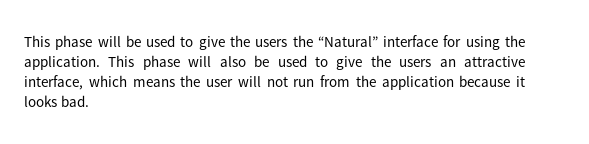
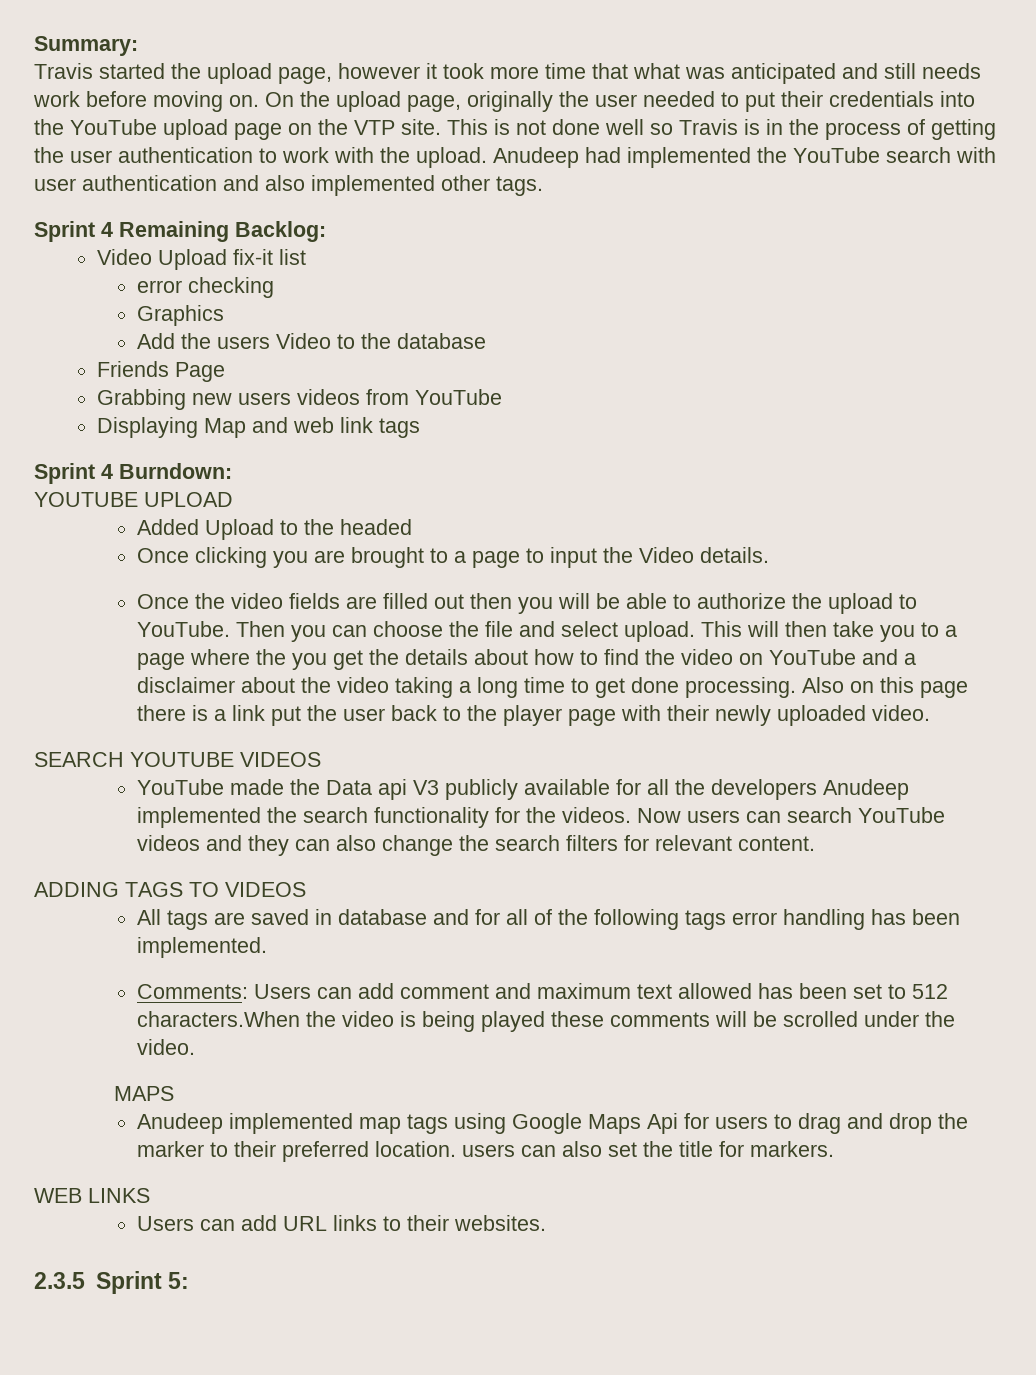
- This phase will be used to give the users the “Natural” interface for using the application. This phase will also be used to give the users an attractive interface, which means the user will not run from the application because it looks bad.
+ Summary:
+ Travis started the upload page, however it took more time that what was anticipated and still needs work before moving on. On the upload page, originally the user needed to put their credentials into the YouTube upload page on the VTP site. This is not done well so Travis is in the process of getting the user authentication to work with the upload. Anudeep had implemented the YouTube search with user authentication and also implemented other tags.
+ Sprint 4 Remaining Backlog:
+ Video Upload fix-it list
+ error checking
+ Graphics
+ Add the users Video to the database
+ Friends Page
+ Grabbing new users videos from YouTube
+ Displaying Map and web link tags
+ Sprint 4 Burndown:
+ YOUTUBE UPLOAD
+ Added Upload to the headed
+ Once clicking you are brought to a page to input the Video details.
+ Once the video fields are filled out then you will be able to authorize the upload to YouTube. Then you can choose the file and select upload. This will then take you to a page where the you get the details about how to find the video on YouTube and a disclaimer about the video taking a long time to get done processing. Also on this page there is a link put the user back to the player page with their newly uploaded video.
+ SEARCH YOUTUBE VIDEOS
+ YouTube made the Data api V3 publicly available for all the developers Anudeep implemented the search functionality for the videos. Now users can search YouTube videos and they can also change the search filters for relevant content.
+ ADDING TAGS TO VIDEOS
+ All tags are saved in database and for all of the following tags error handling has been implemented.
+ Comments: Users can add comment and maximum text allowed has been set to 512 characters.When the video is being played these comments will be scrolled under the video.
+ MAPS
+ Anudeep implemented map tags using Google Maps Api for users to drag and drop the marker to their preferred location. users can also set the title for markers.
+ WEB LINKS
+ Users can add URL links to their websites.
+ 2.3.5 Sprint 5:

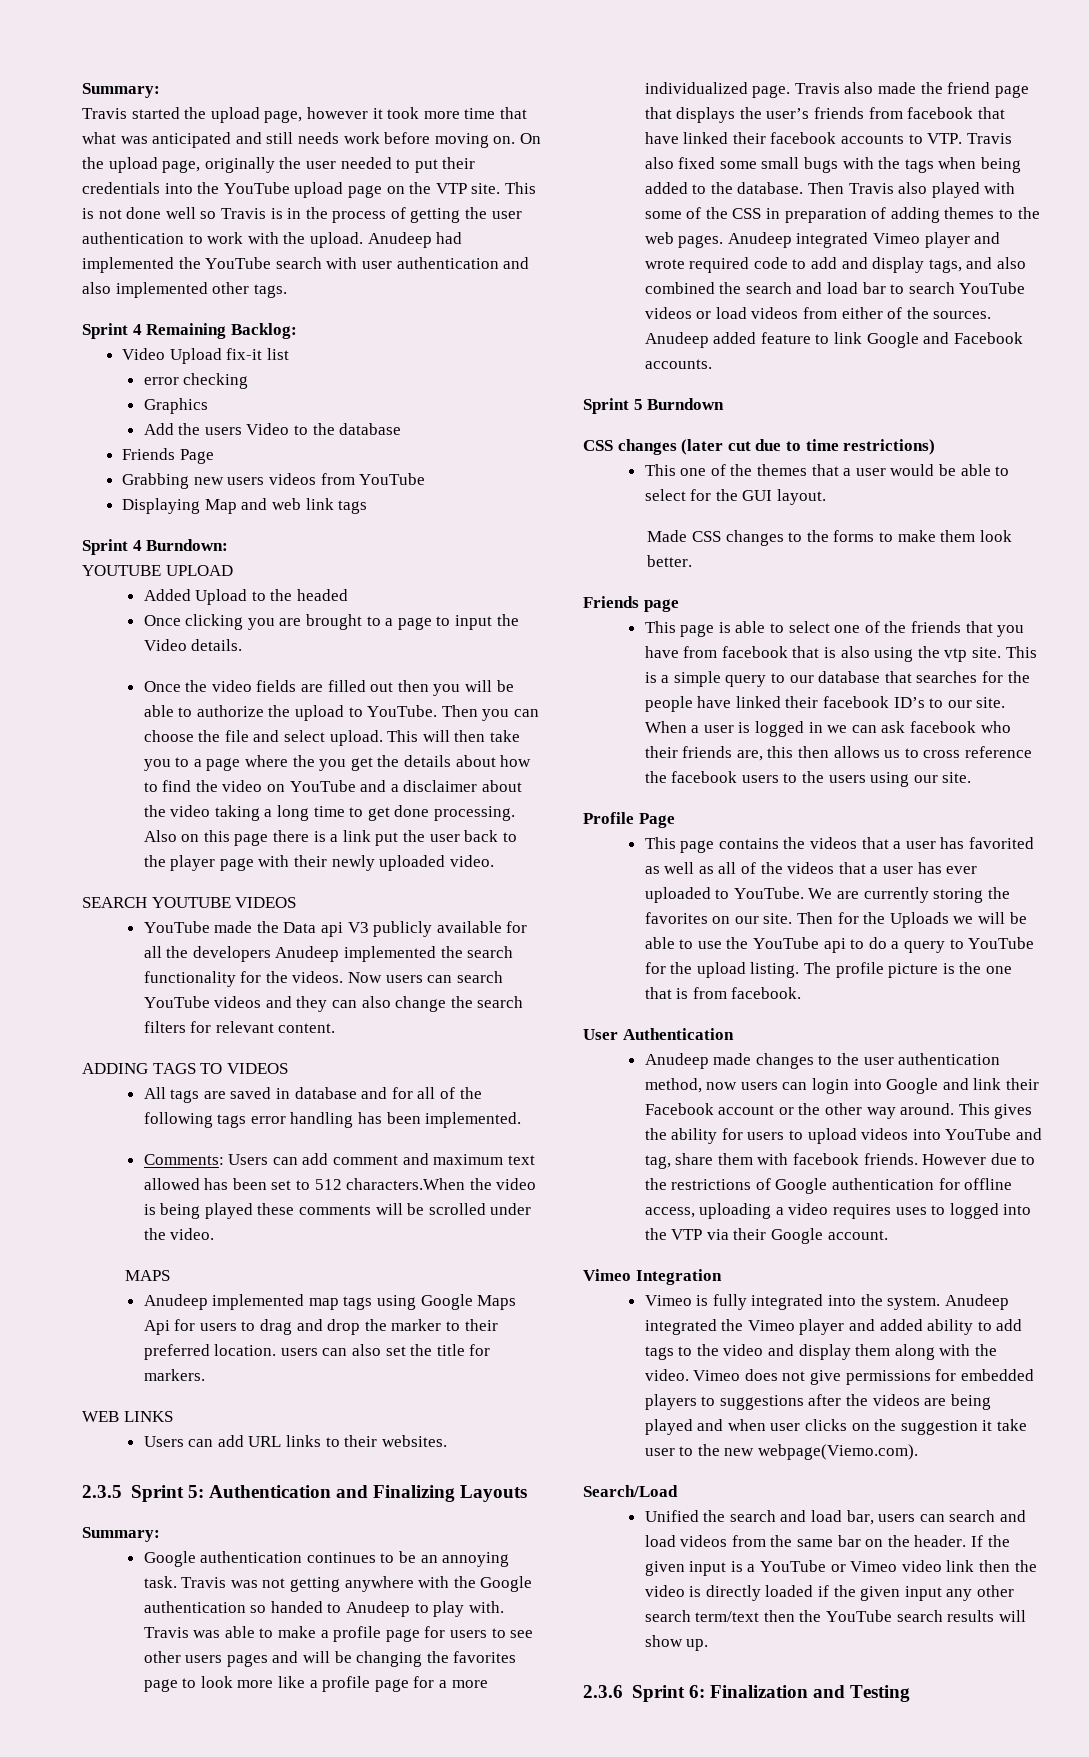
- 2.3.5 Sprint 5:
+ 2.3.5 Sprint 5: Authentication and Finalizing Layouts
+ Summary:
+ Google authentication continues to be an annoying task. Travis was not getting anywhere with the Google authentication so handed to Anudeep to play with. Travis was able to make a profile page for users to see other users pages and will be changing the favorites page to look more like a profile page for a more individualized page. Travis also made the friend page that displays the user’s friends from facebook that have linked their facebook accounts to VTP. Travis also fixed some small bugs with the tags when being added to the database. Then Travis also played with some of the CSS in preparation of adding themes to the web pages. Anudeep integrated Vimeo player and wrote required code to add and display tags, and also combined the search and load bar to search YouTube videos or load videos from either of the sources. Anudeep added feature to link Google and Facebook accounts.
+ Sprint 5 Burndown
+ CSS changes (later cut due to time restrictions)
+ This one of the themes that a user would be able to select for the GUI layout.
+ Made CSS changes to the forms to make them look better.
+ Friends page
+ This page is able to select one of the friends that you have from facebook that is also using the vtp site. This is a simple query to our database that searches for the people have linked their facebook ID’s to our site. When a user is logged in we can ask facebook who their friends are, this then allows us to cross reference the facebook users to the users using our site.
+ Profile Page
+ This page contains the videos that a user has favorited as well as all of the videos that a user has ever uploaded to YouTube. We are currently storing the favorites on our site. Then for the Uploads we will be able to use the YouTube api to do a query to YouTube for the upload listing. The profile picture is the one that is from facebook.
+ User Authentication
+ Anudeep made changes to the user authentication method, now users can login into Google and link their Facebook account or the other way around. This gives the ability for users to upload videos into YouTube and tag, share them with facebook friends. However due to the restrictions of Google authentication for offline access, uploading a video requires uses to logged into the VTP via their Google account.
+ Vimeo Integration
+ Vimeo is fully integrated into the system. Anudeep integrated the Vimeo player and added ability to add tags to the video and display them along with the video. Vimeo does not give permissions for embedded players to suggestions after the videos are being played and when user clicks on the suggestion it take user to the new webpage(Viemo.com).
+ Search/Load
+ Unified the search and load bar, users can search and load videos from the same bar on the header. If the given input is a YouTube or Vimeo video link then the video is directly loaded if the given input any other search term/text then the YouTube search results will show up.
+ 2.3.6 Sprint 6: Finalization and Testing

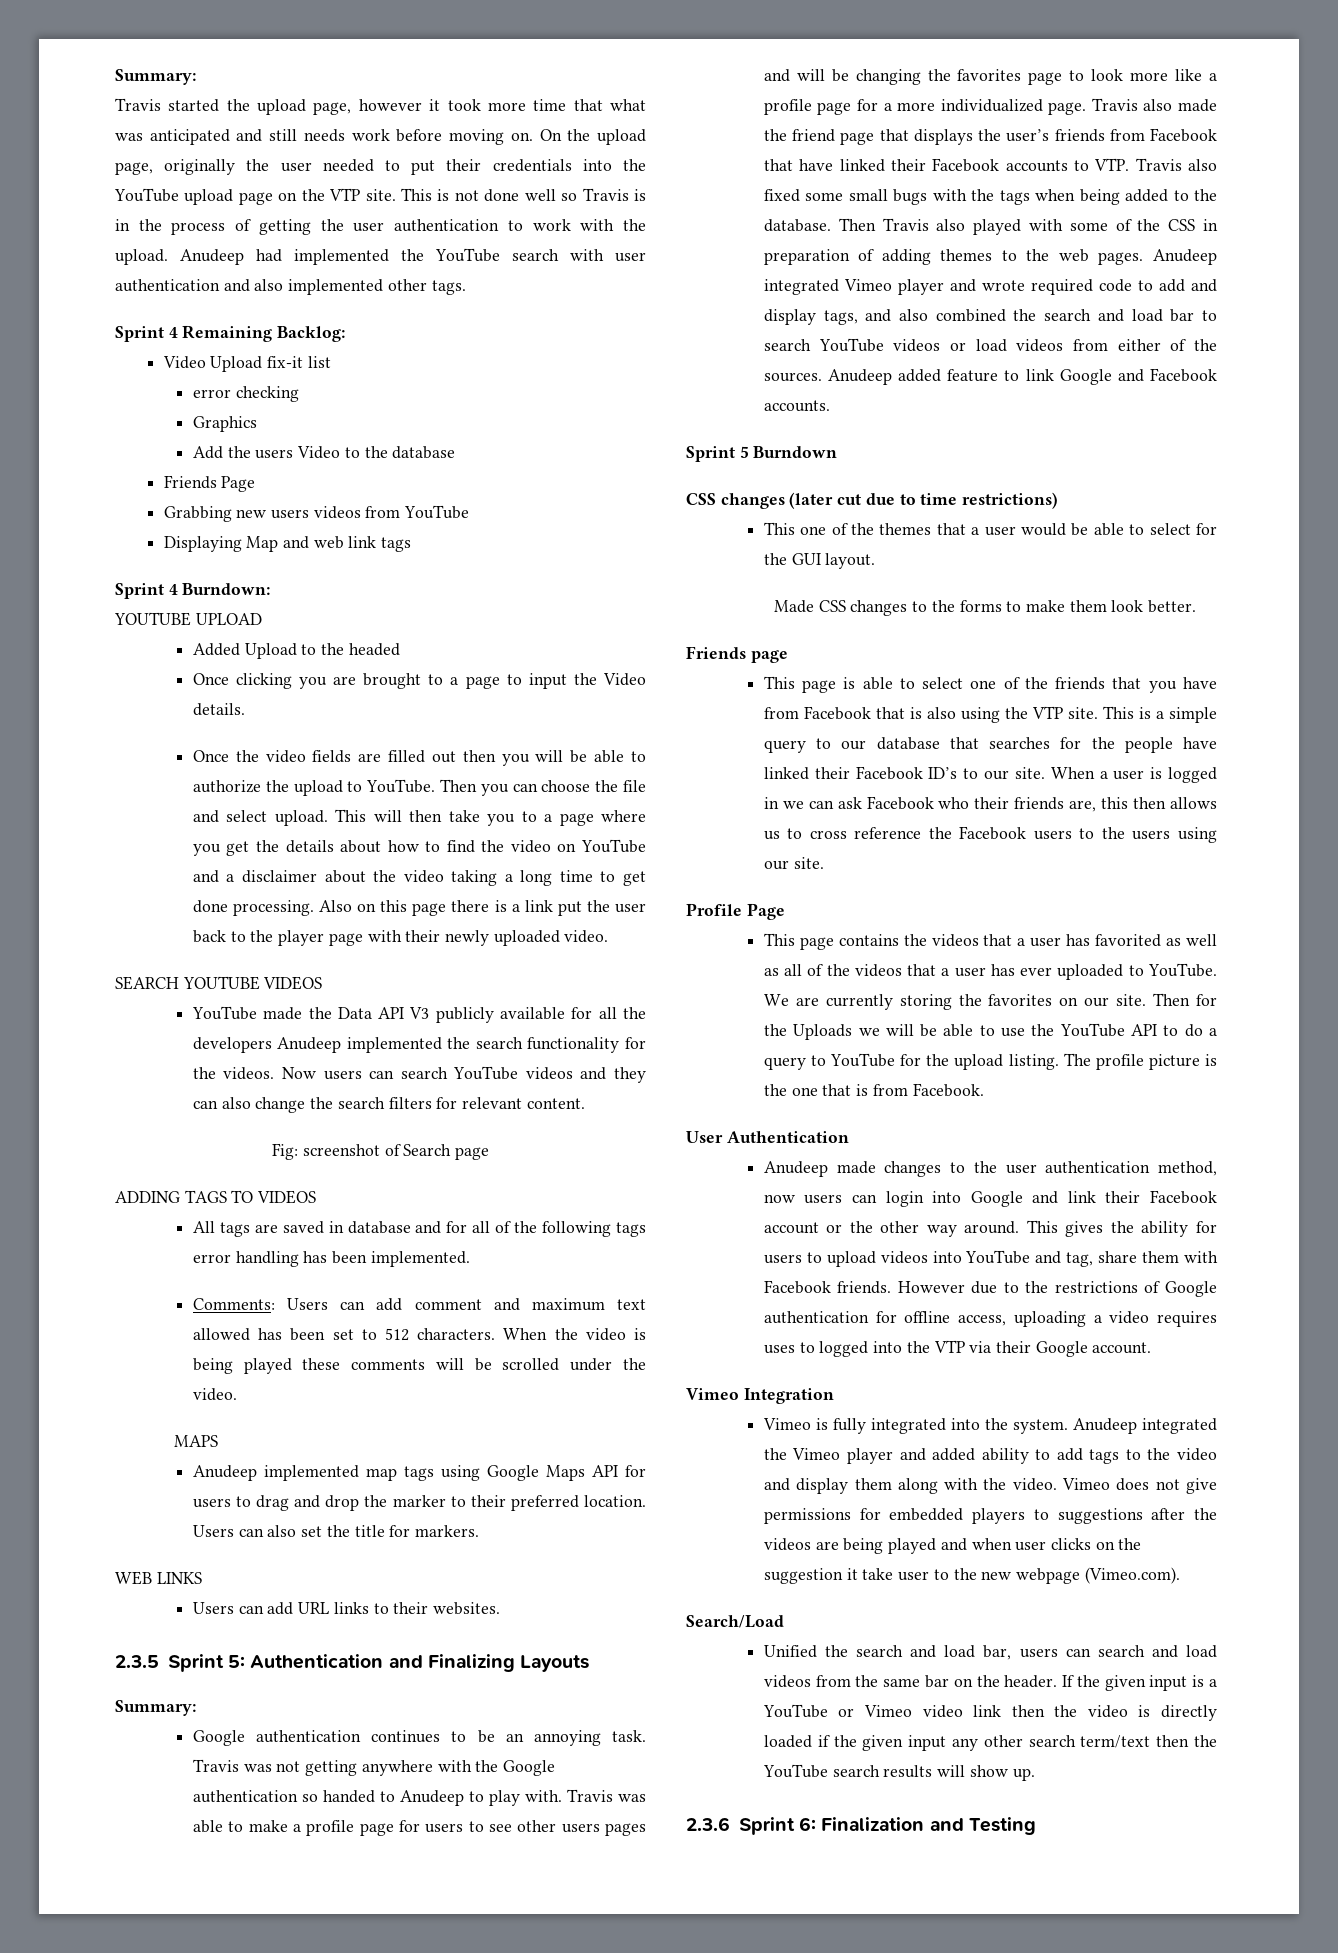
- This will then take you to a page where the you get the details about how to find the video on YouTube and a disclaimer about the video taking a long time to get done processing.
+ This will then take you to a page where you get the details about how to find the video on YouTube and a disclaimer about the video taking a long time to get done processing.
- YouTube made the Data api V3 publicly available for all the developers Anudeep implemented the search functionality for the videos.
+ YouTube made the Data API V3 publicly available for all the developers Anudeep implemented the search functionality for the videos.
+ Fig: screenshot of Search page
- Comments: Users can add comment and maximum text allowed has been set to 512 characters.When the video is being played these comments will be scrolled under the video.
+ Comments: Users can add comment and maximum text allowed has been set to 512 characters. When the video is being played these comments will be scrolled under the video.
- Anudeep implemented map tags using Google Maps Api for users to drag and drop the marker to their preferred location. users can also set the title for markers.
+ Anudeep implemented map tags using Google Maps API for users to drag and drop the marker to their preferred location. Users can also set the title for markers.
- Travis also made the friend page that displays the user’s friends from facebook that have linked their facebook accounts to VTP. Travis also fixed some small bugs with the tags when being added to the database.
+ Travis also made the friend page that displays the user’s friends from Facebook that have linked their Facebook accounts to VTP. Travis also fixed some small bugs with the tags when being added to the database.
- This page is able to select one of the friends that you have from facebook that is also using the vtp site.
+ This page is able to select one of the friends that you have from Facebook that is also using the VTP site.
- This is a simple query to our database that searches for the people have linked their facebook ID’s to our site.
+ This is a simple query to our database that searches for the people have linked their Facebook ID’s to our site.
- When a user is logged in we can ask facebook who their friends are, this then allows us to cross reference the facebook users to the users using our site.
+ When a user is logged in we can ask Facebook who their friends are, this then allows us to cross reference the Facebook users to the users using our site.
- Then for the Uploads we will be able to use the YouTube api to do a query to YouTube for the upload listing.
+ Then for the Uploads we will be able to use the YouTube API to do a query to YouTube for the upload listing.
- The profile picture is the one that is from facebook.
+ The profile picture is the one that is from Facebook.
- This gives the ability for users to upload videos into YouTube and tag, share them with facebook friends.
+ This gives the ability for users to upload videos into YouTube and tag, share them with Facebook friends.
- Vimeo does not give permissions for embedded players to suggestions after the videos are being played and when user clicks on the suggestion it take user to the new webpage(Viemo.com).
+ Vimeo does not give permissions for embedded players to suggestions after the videos are being played and when user clicks on the suggestion it take user to the new webpage (Vimeo.com).

